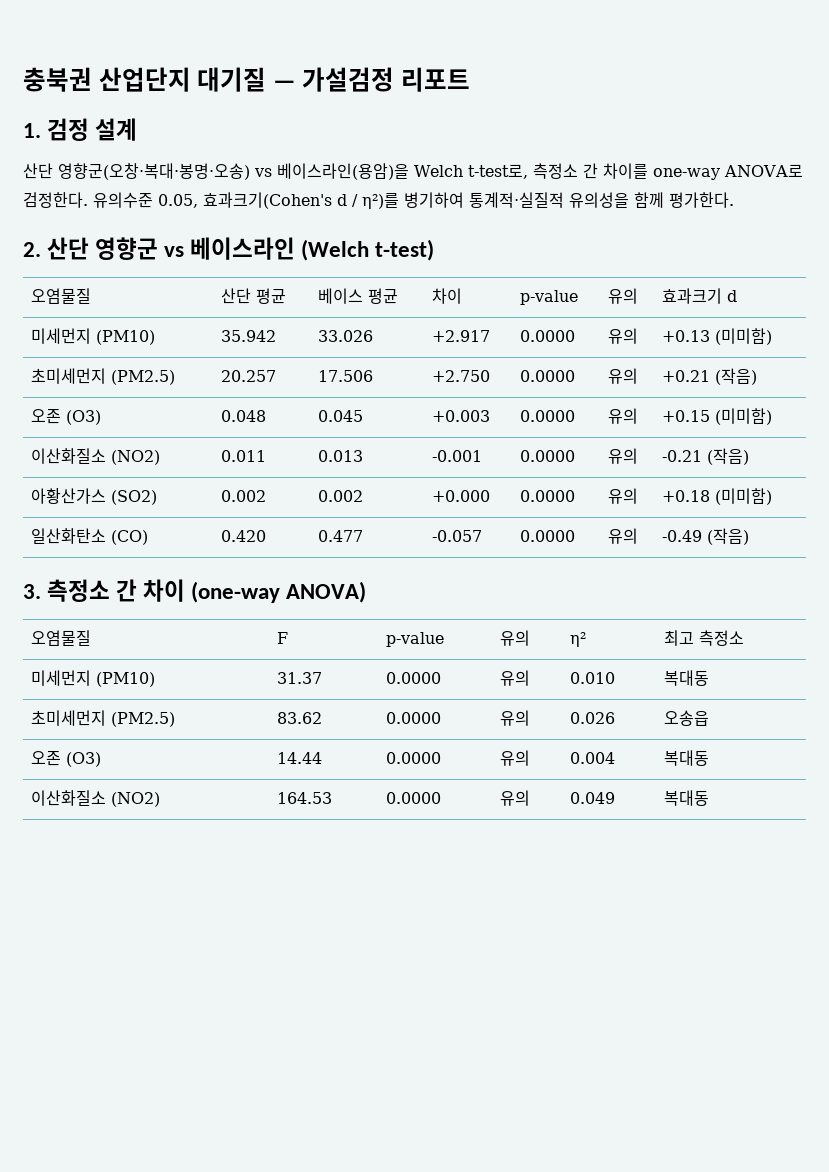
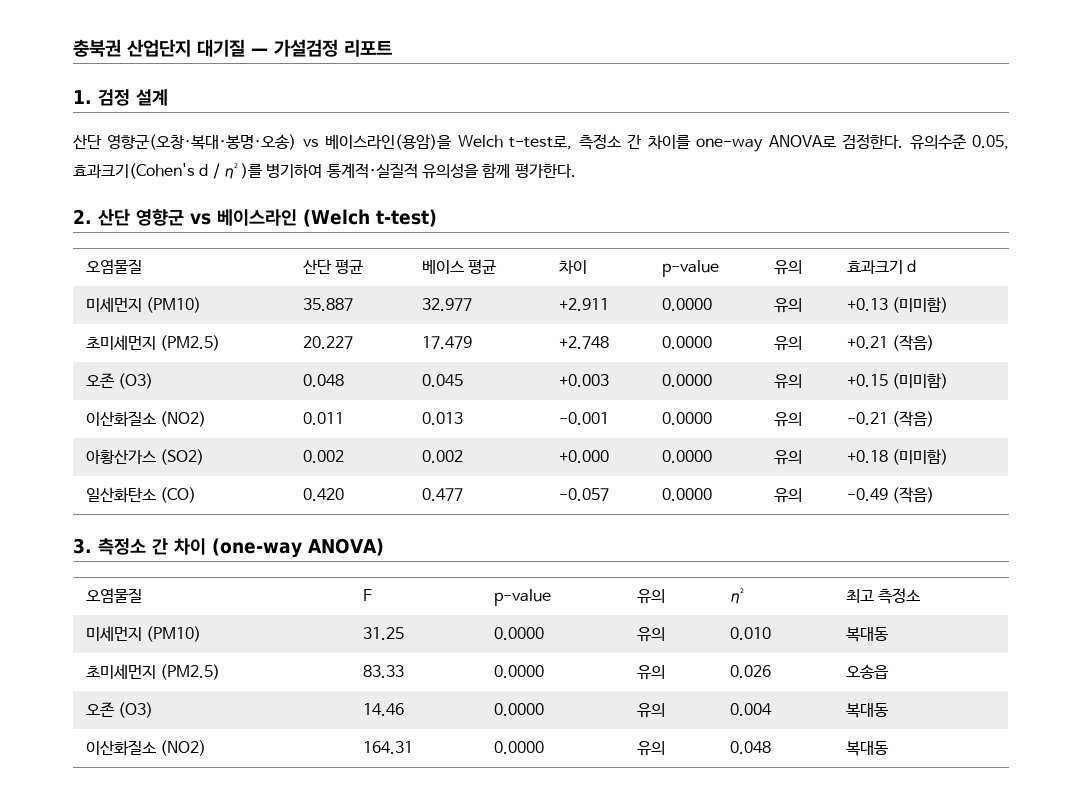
- 미세먼지 (PM10) | 35.942 | 33.026 | +2.917 | 0.0000 | 유의 | +0.13 (미미함)
+ 미세먼지 (PM10) | 35.887 | 32.977 | +2.911 | 0.0000 | 유의 | +0.13 (미미함)
- 초미세먼지 (PM2.5) | 20.257 | 17.506 | +2.750 | 0.0000 | 유의 | +0.21 (작음)
+ 초미세먼지 (PM2.5) | 20.227 | 17.479 | +2.748 | 0.0000 | 유의 | +0.21 (작음)
- 미세먼지 (PM10) | 31.37 | 0.0000 | 유의 | 0.010 | 복대동
+ 미세먼지 (PM10) | 31.25 | 0.0000 | 유의 | 0.010 | 복대동
- 초미세먼지 (PM2.5) | 83.62 | 0.0000 | 유의 | 0.026 | 오송읍
+ 초미세먼지 (PM2.5) | 83.33 | 0.0000 | 유의 | 0.026 | 오송읍
- 오존 (O3) | 14.44 | 0.0000 | 유의 | 0.004 | 복대동
+ 오존 (O3) | 14.46 | 0.0000 | 유의 | 0.004 | 복대동
- 이산화질소 (NO2) | 164.53 | 0.0000 | 유의 | 0.049 | 복대동
+ 이산화질소 (NO2) | 164.31 | 0.0000 | 유의 | 0.048 | 복대동

